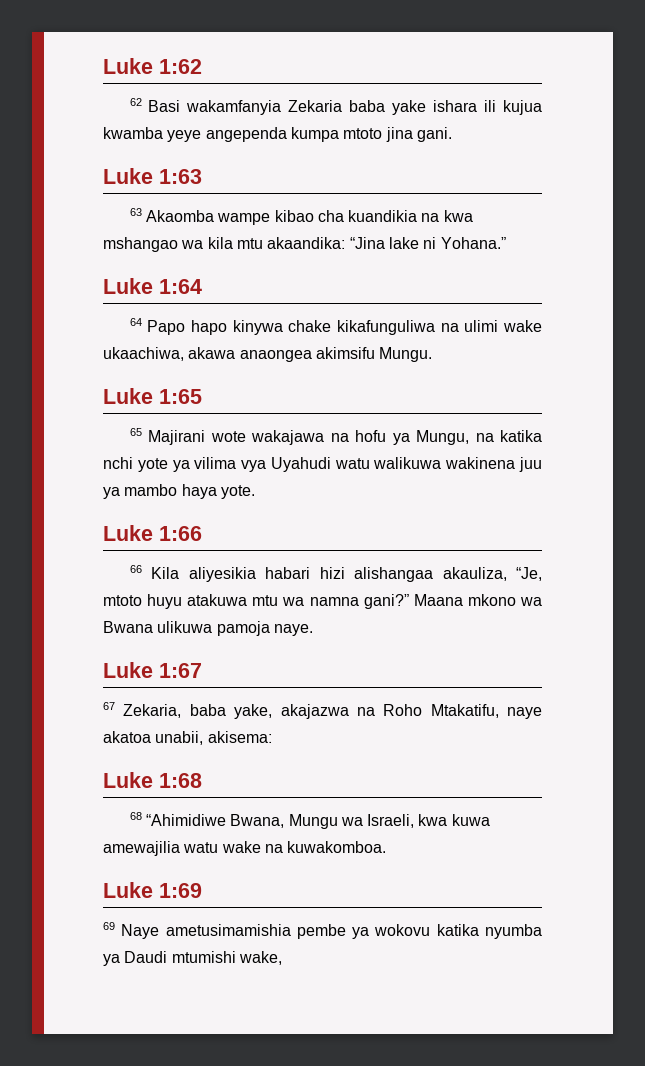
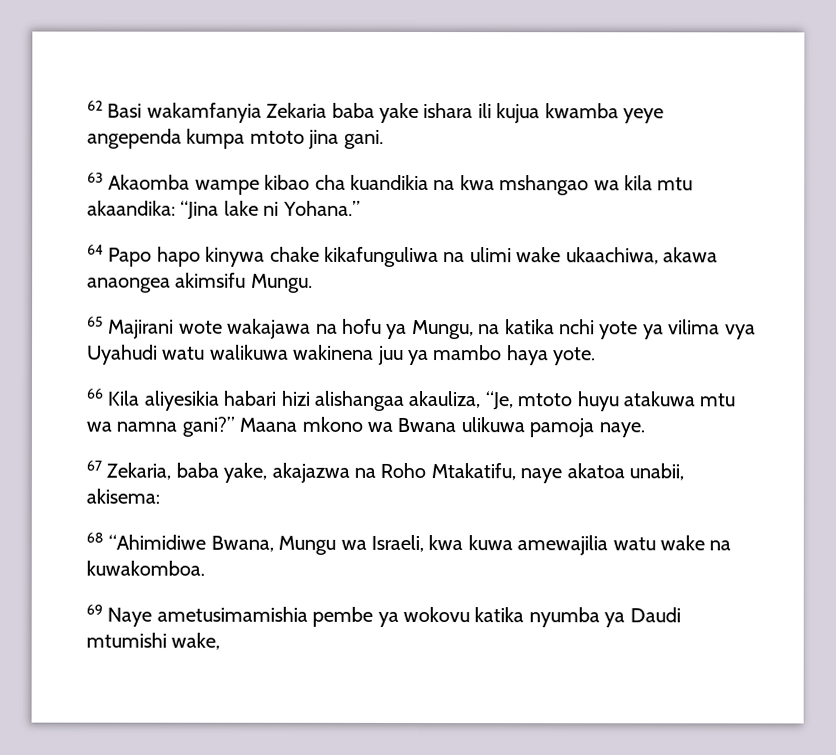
- Luke 1:62
- Luke 1:63
- Luke 1:64
- Luke 1:65
- Luke 1:66
- Luke 1:67
- Luke 1:68
- Luke 1:69

